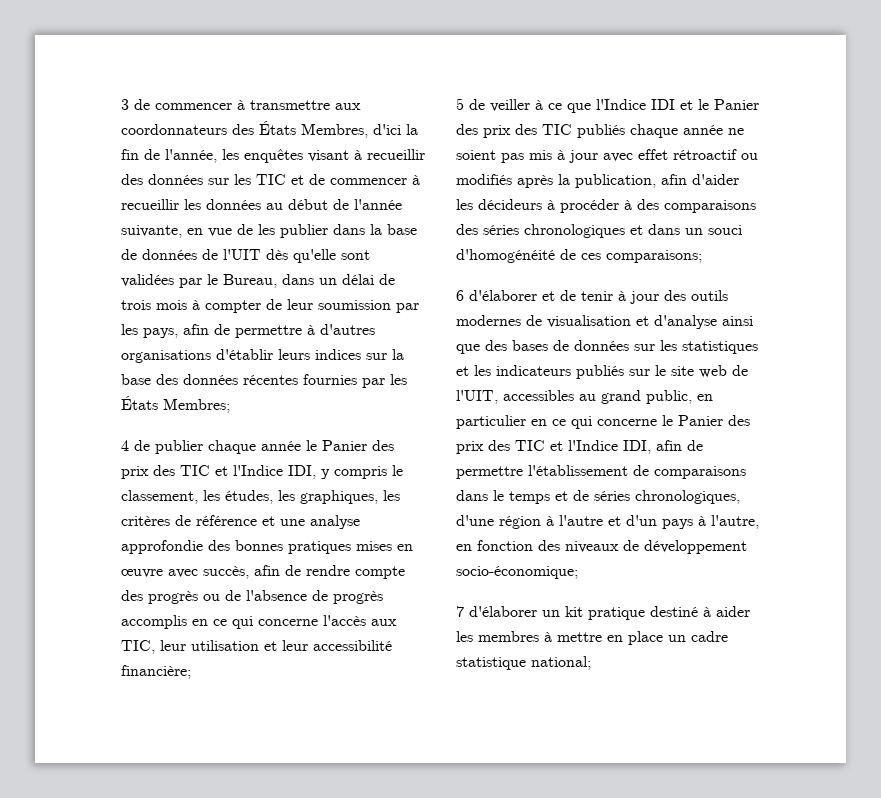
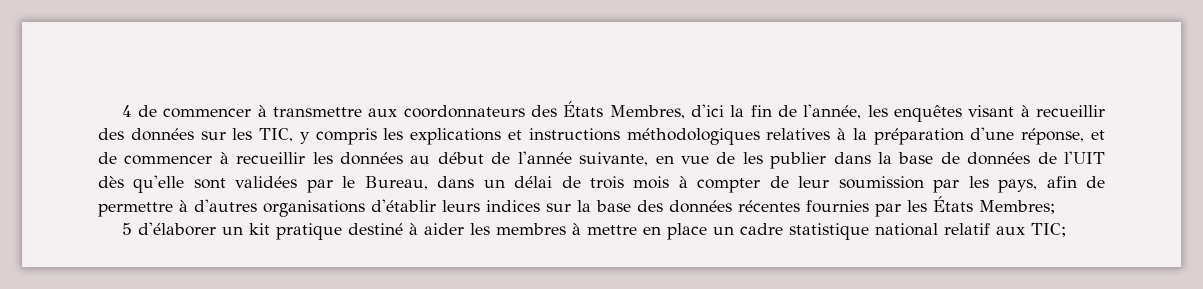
- 3 de commencer à transmettre aux coordonnateurs des États Membres, d'ici la fin de l'année, les enquêtes visant à recueillir des données sur les TIC et de commencer à recueillir les données au début de l'année suivante, en vue de les publier dans la base de données de l'UIT dès qu'elle sont validées par le Bureau, dans un délai de trois mois à compter de leur soumission par les pays, afin de permettre à d'autres organisations d'établir leurs indices sur la base des données récentes fournies par les États Membres;
+ 4 de commencer à transmettre aux coordonnateurs des États Membres, d'ici la fin de l'année, les enquêtes visant à recueillir des données sur les TIC, y compris les explications et instructions méthodologiques relatives à la préparation d'une réponse, et de commencer à recueillir les données au début de l'année suivante, en vue de les publier dans la base de données de l'UIT dès qu'elle sont validées par le Bureau, dans un délai de trois mois à compter de leur soumission par les pays, afin de permettre à d'autres organisations d'établir leurs indices sur la base des données récentes fournies par les États Membres;
- 4 de publier chaque année le Panier des prix des TIC et l'Indice IDI, y compris le classement, les études, les graphiques, les critères de référence et une analyse approfondie des bonnes pratiques mises en œuvre avec succès, afin de rendre compte des progrès ou de l'absence de progrès accomplis en ce qui concerne l'accès aux TIC, leur utilisation et leur accessibilité financière;
- 5 de veiller à ce que l'Indice IDI et le Panier des prix des TIC publiés chaque année ne soient pas mis à jour avec effet rétroactif ou modifiés après la publication, afin d'aider les décideurs à procéder à des comparaisons des séries chronologiques et dans un souci d'homogénéité de ces comparaisons;
- 6 d'élaborer et de tenir à jour des outils modernes de visualisation et d'analyse ainsi que des bases de données sur les statistiques et les indicateurs publiés sur le site web de l'UIT, accessibles au grand public, en particulier en ce qui concerne le Panier des prix des TIC et l'Indice IDI, afin de permettre l'établissement de comparaisons dans le temps et de séries chronologiques, d'une région à l'autre et d'un pays à l'autre, en fonction des niveaux de développement socio-économique;
- 7 d'élaborer un kit pratique destiné à aider les membres à mettre en place un cadre statistique national;
+ 5 d'élaborer un kit pratique destiné à aider les membres à mettre en place un cadre statistique national relatif aux TIC;

